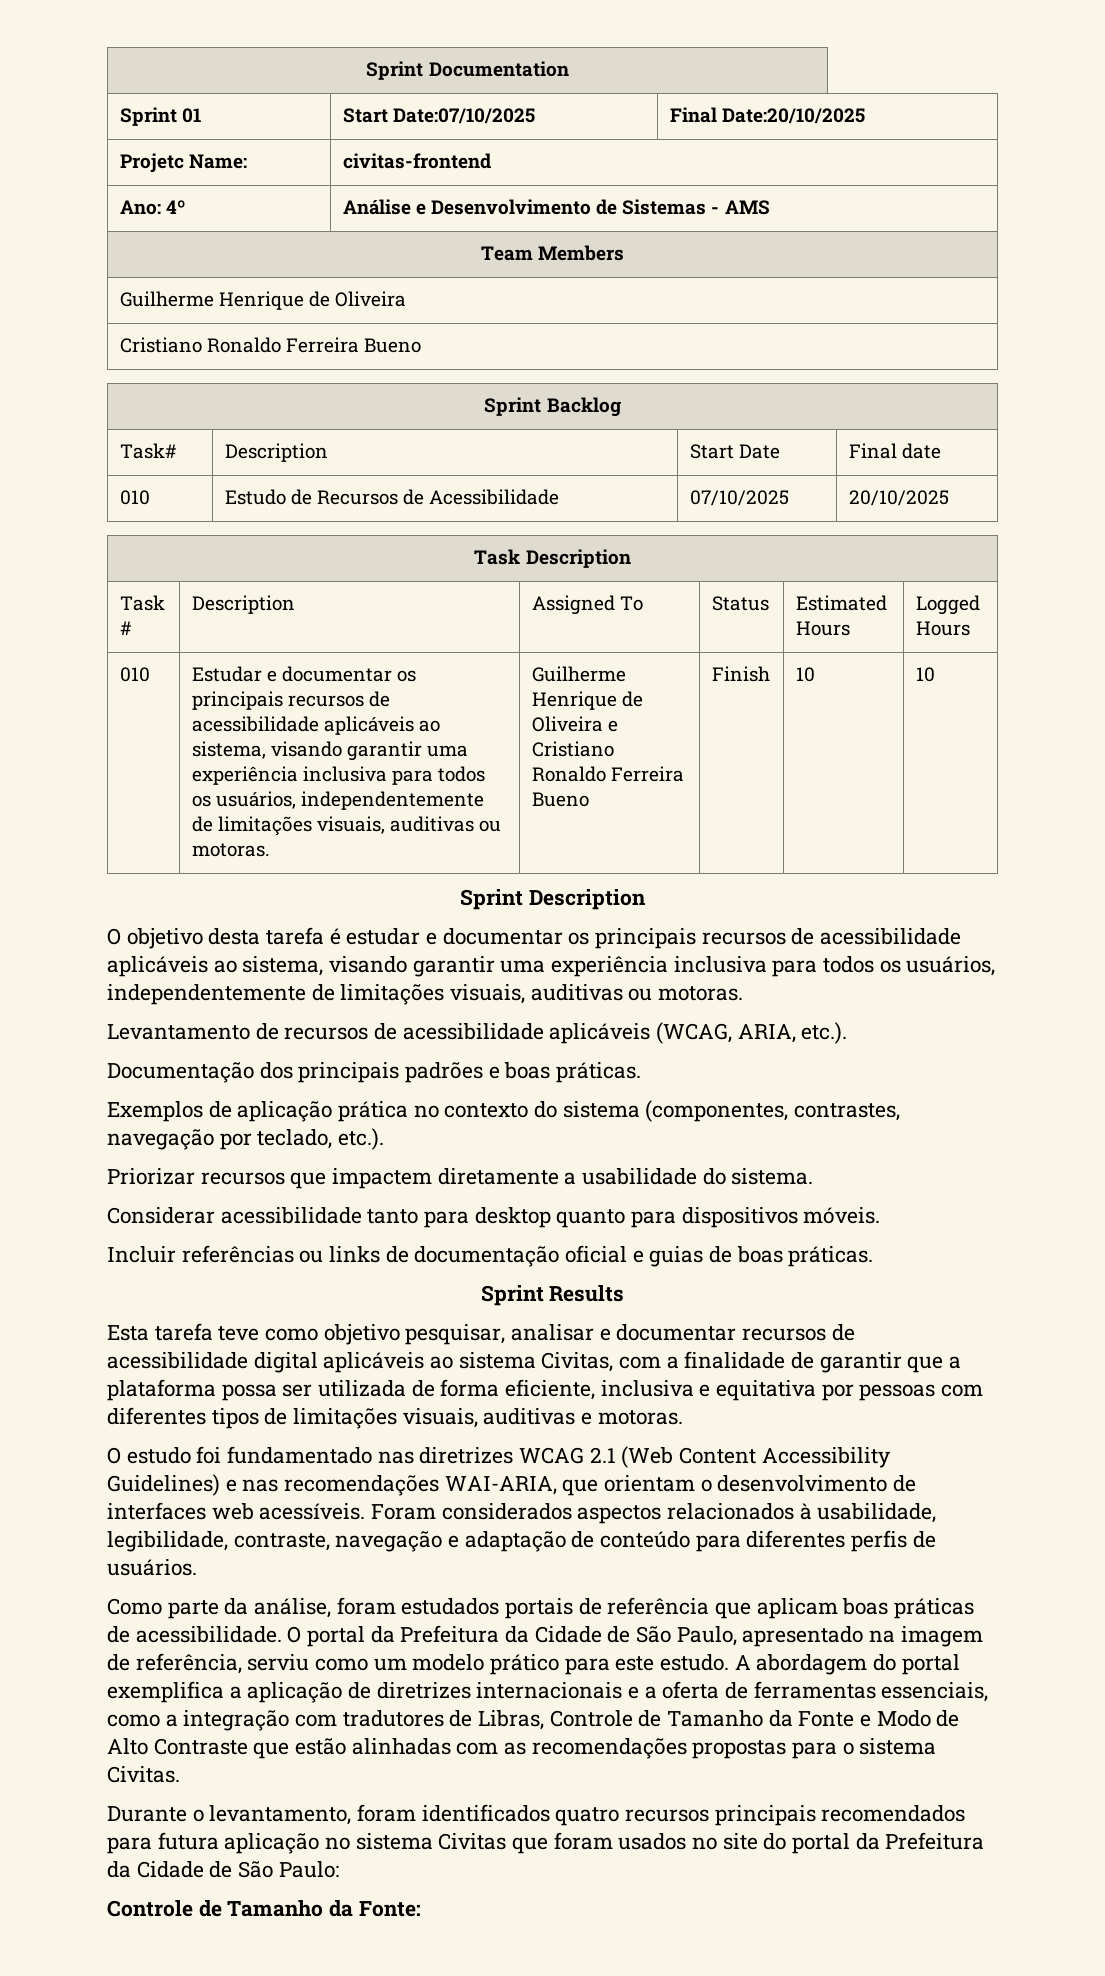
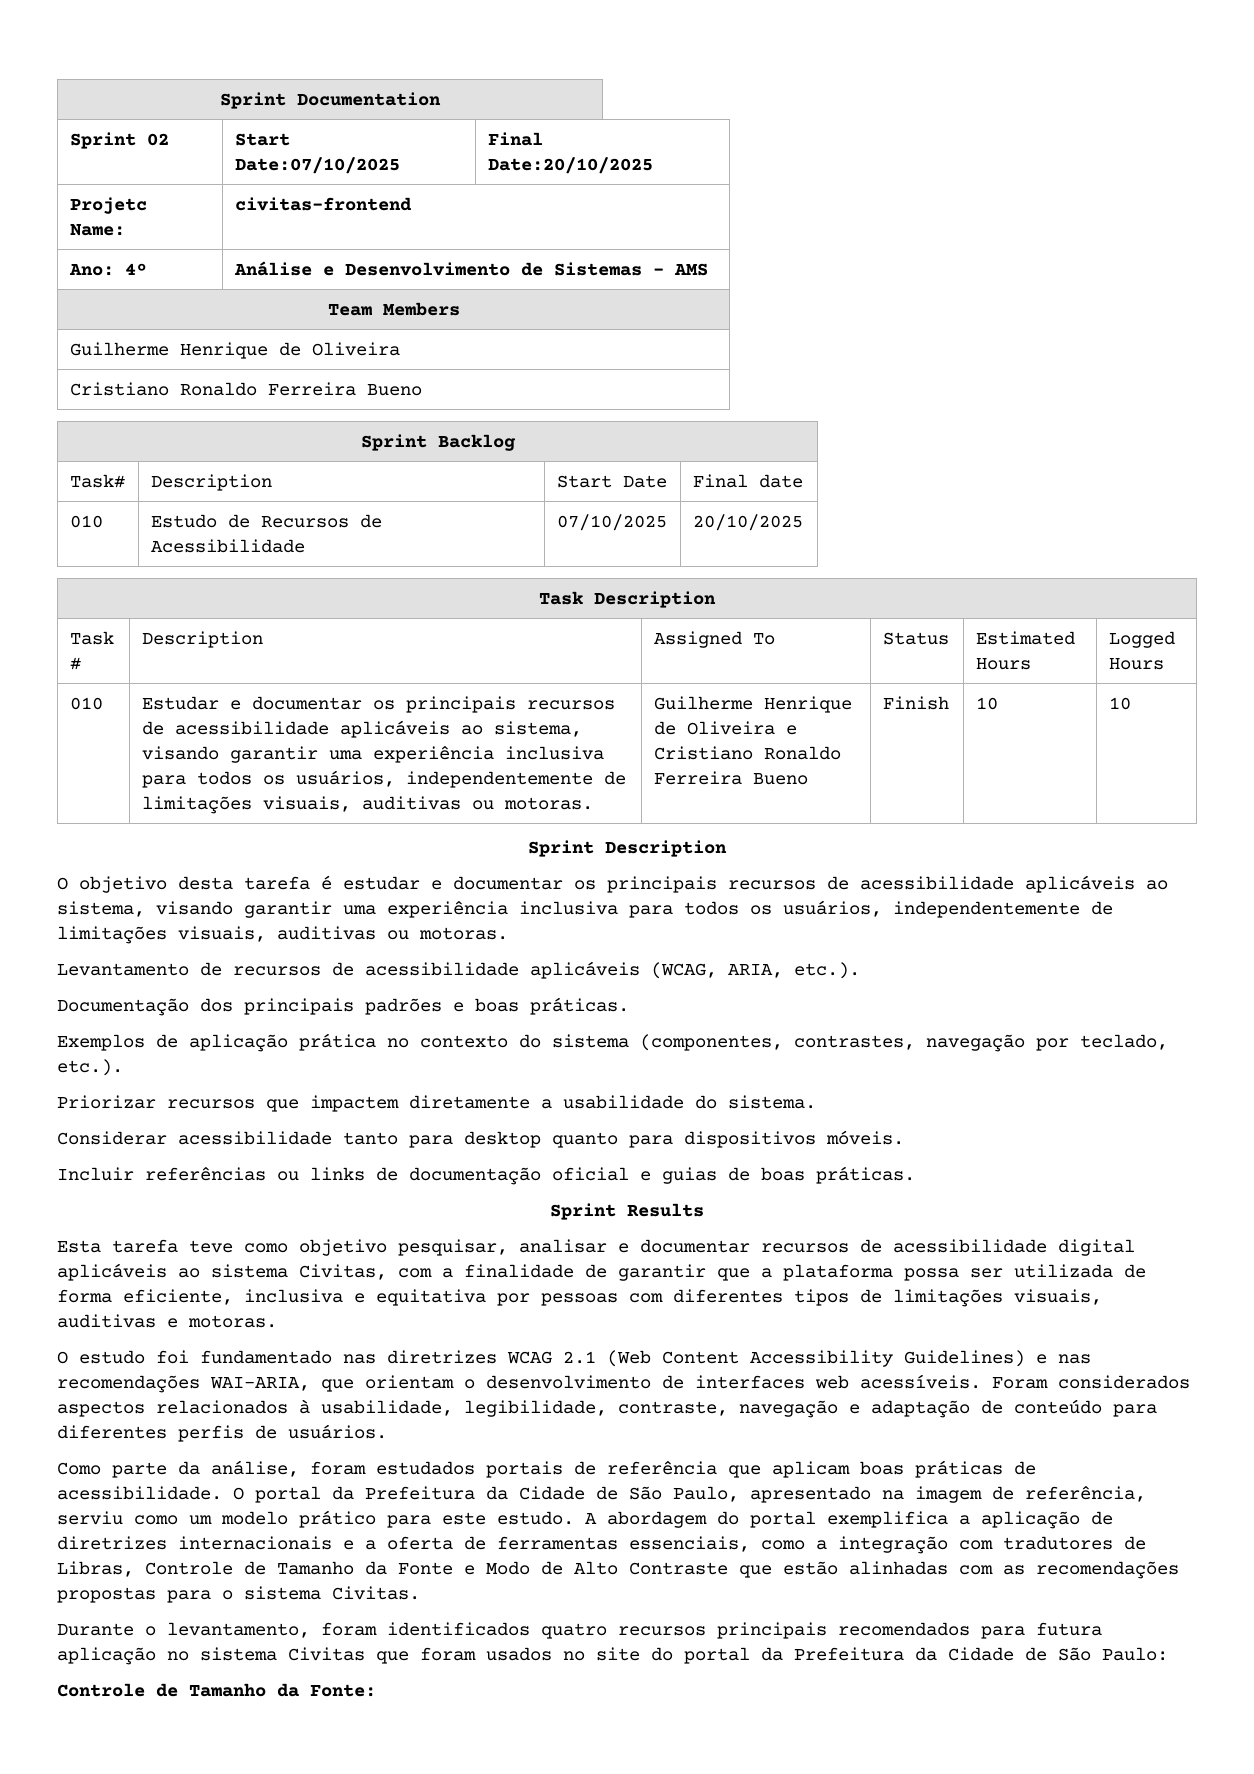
- Sprint 01 | Start Date:07/10/2025 | Final Date:20/10/2025
+ Sprint 02 | Start Date:07/10/2025 | Final Date:20/10/2025

